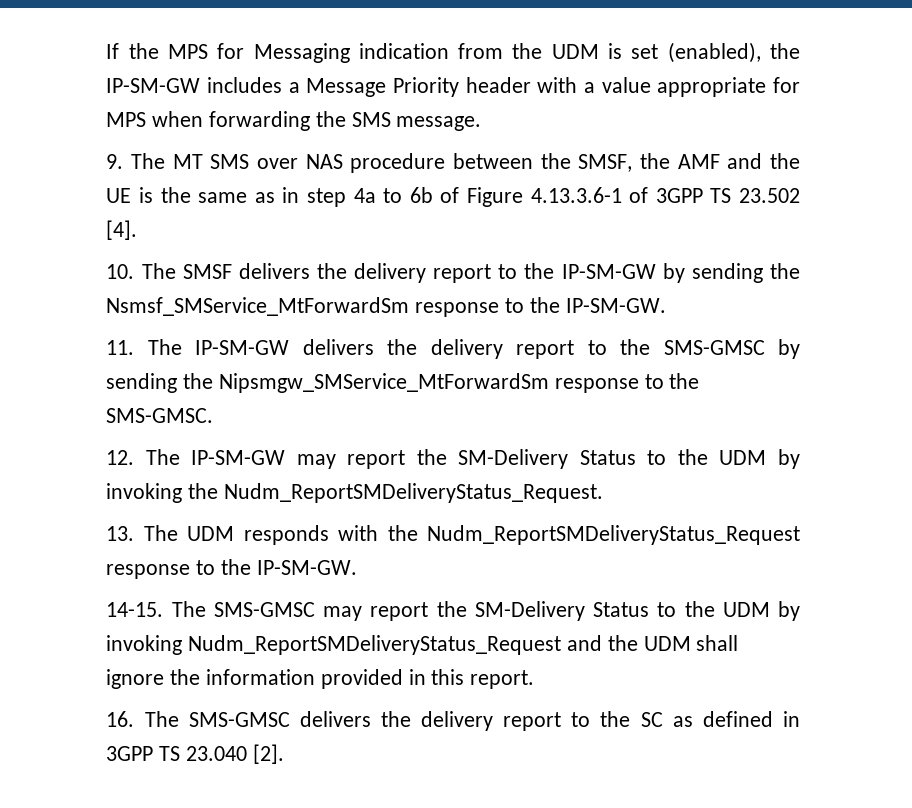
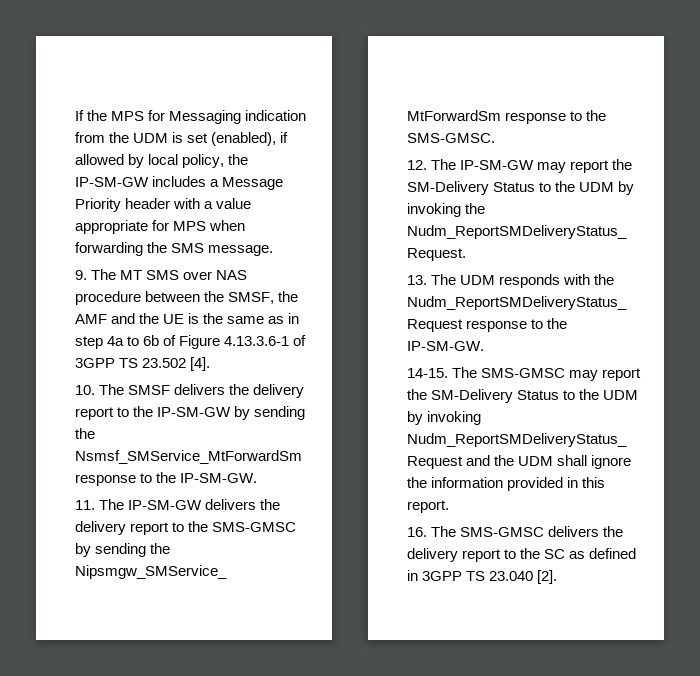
- If the MPS for Messaging indication from the UDM is set (enabled), the IP-SM-GW includes a Message Priority header with a value appropriate for MPS when forwarding the SMS message.
+ If the MPS for Messaging indication from the UDM is set (enabled), if allowed by local policy, the IP-SM-GW includes a Message Priority header with a value appropriate for MPS when forwarding the SMS message.

